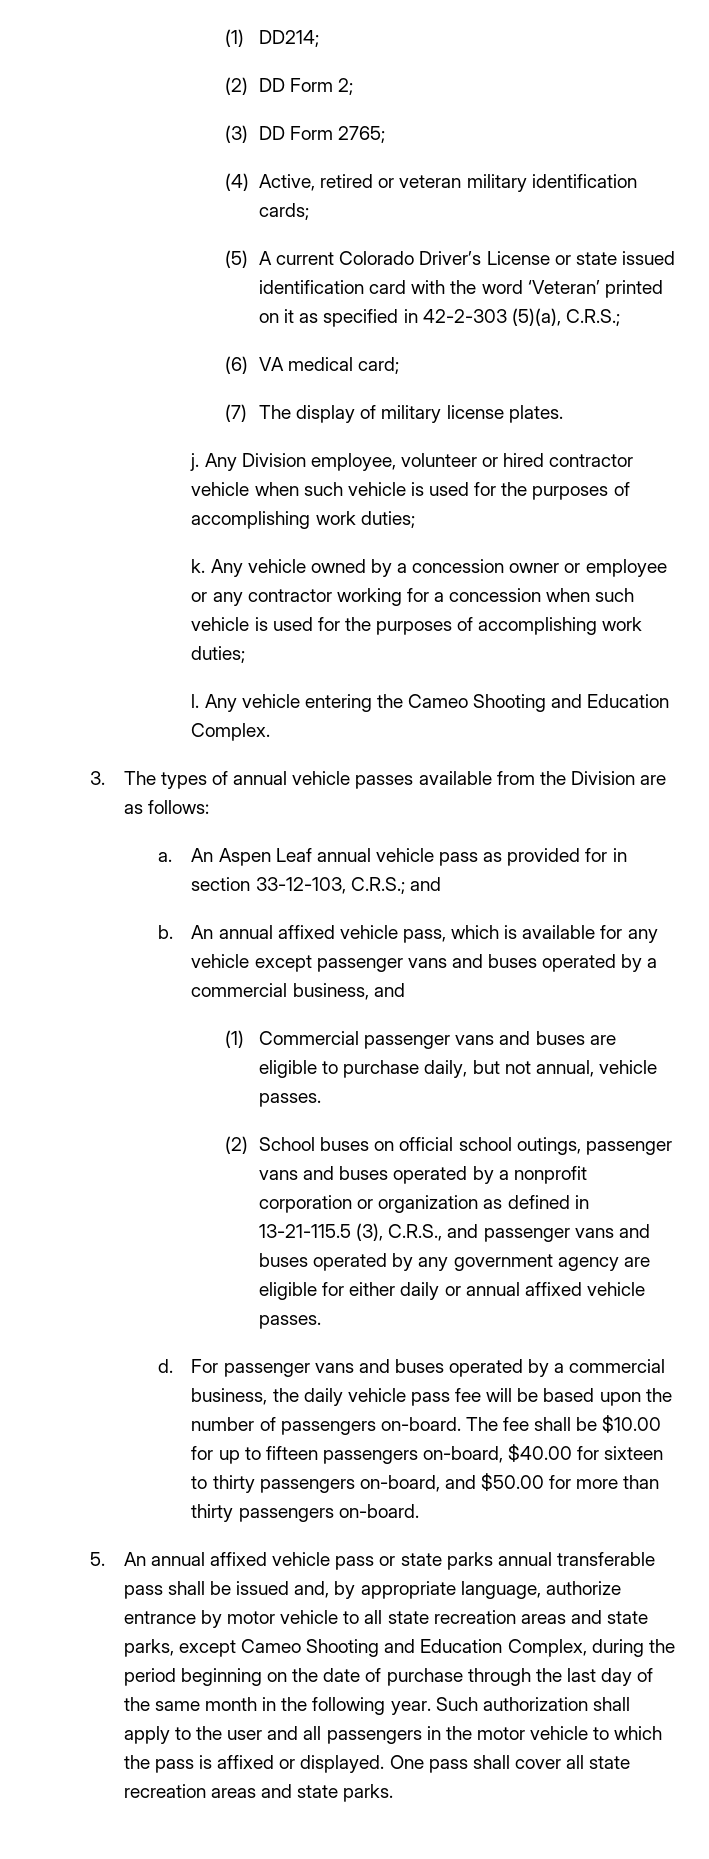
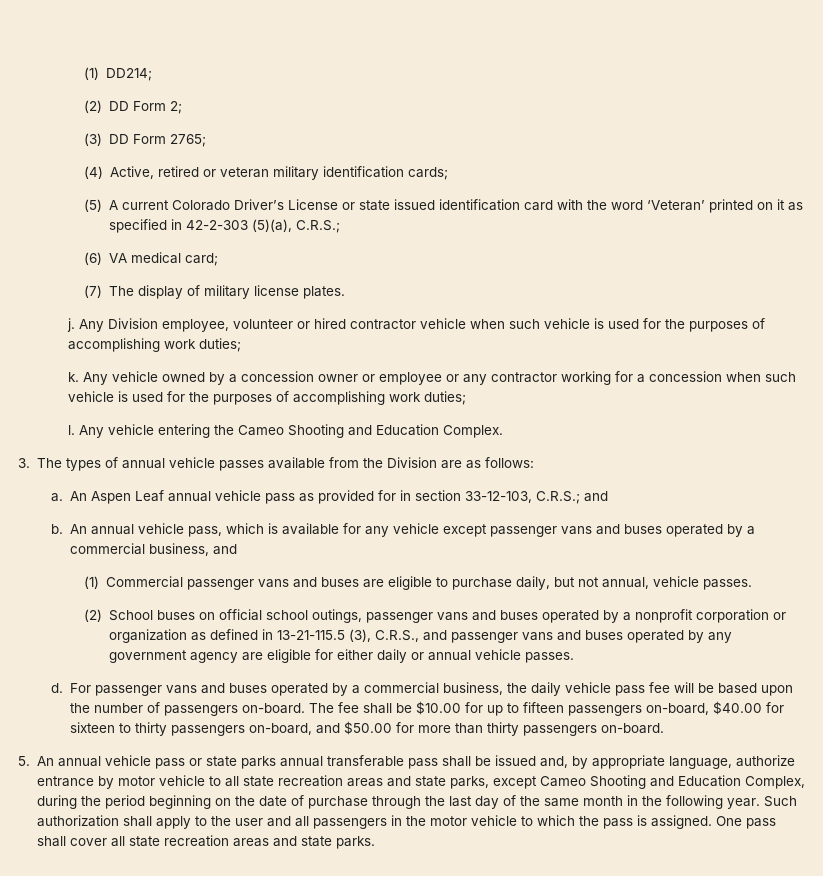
- An annual affixed vehicle pass, which is available for any vehicle except passenger vans and buses operated by a commercial business, and
+ An annual vehicle pass, which is available for any vehicle except passenger vans and buses operated by a commercial business, and
- (2) School buses on official school outings, passenger vans and buses operated by a nonprofit corporation or organization as defined in 13-21-115.5 (3), C.R.S., and passenger vans and buses operated by any government agency are eligible for either daily or annual affixed vehicle passes.
+ (2) School buses on official school outings, passenger vans and buses operated by a nonprofit corporation or organization as defined in 13-21-115.5 (3), C.R.S., and passenger vans and buses operated by any government agency are eligible for either daily or annual vehicle passes.
- 5. An annual affixed vehicle pass or state parks annual transferable pass shall be issued and, by appropriate language, authorize entrance by motor vehicle to all state recreation areas and state parks, except Cameo Shooting and Education Complex, during the period beginning on the date of purchase through the last day of the same month in the following year.
+ 5. An annual vehicle pass or state parks annual transferable pass shall be issued and, by appropriate language, authorize entrance by motor vehicle to all state recreation areas and state parks, except Cameo Shooting and Education Complex, during the period beginning on the date of purchase through the last day of the same month in the following year.
- Such authorization shall apply to the user and all passengers in the motor vehicle to which the pass is affixed or displayed.
+ Such authorization shall apply to the user and all passengers in the motor vehicle to which the pass is assigned.

